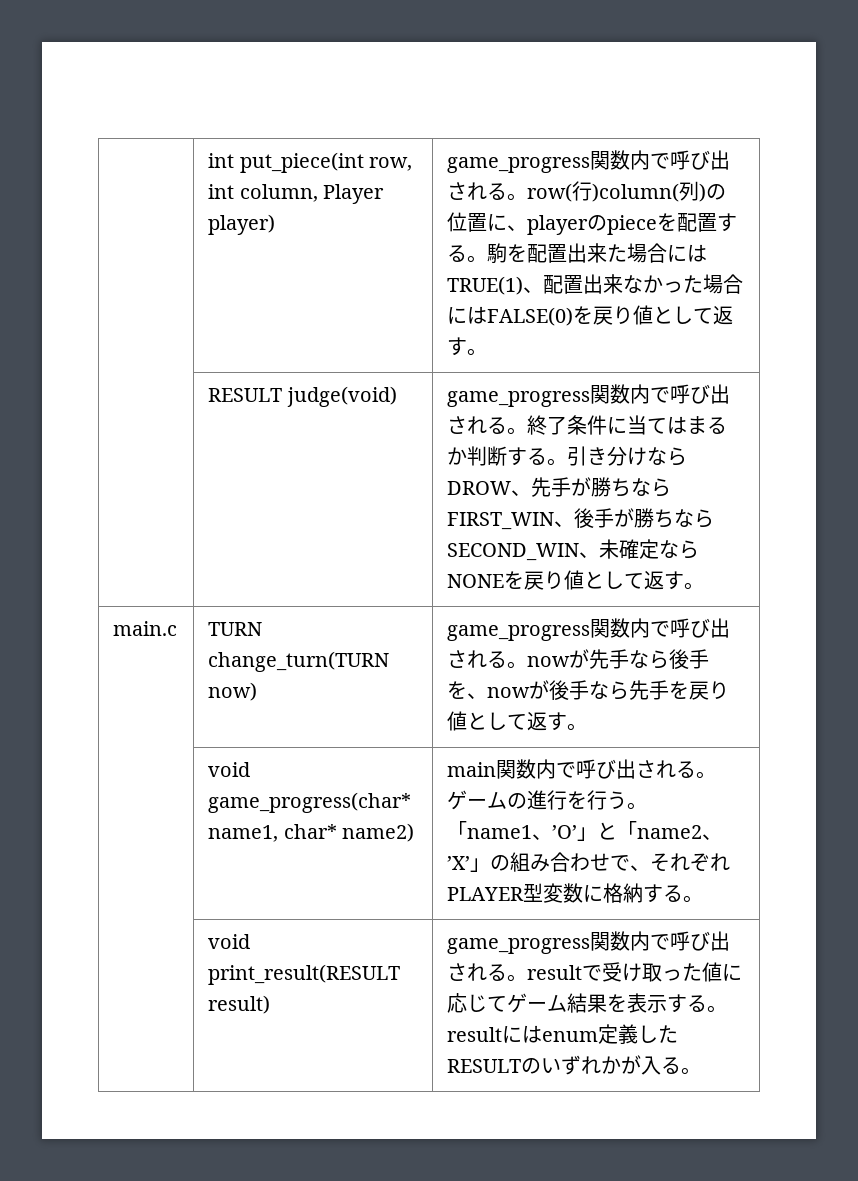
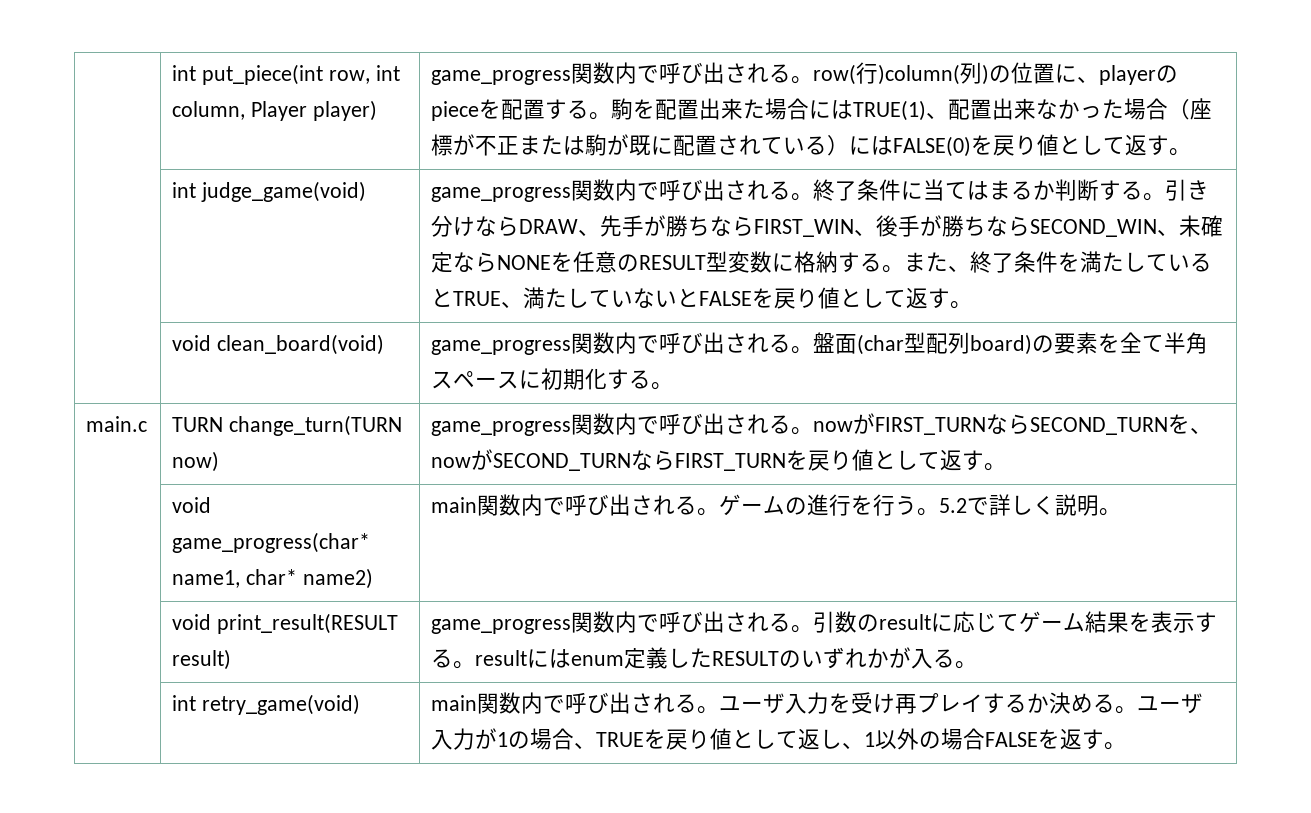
- 駒を配置出来た場合にはTRUE(1)、配置出来なかった場合にはFALSE(0)を戻り値として返す。
+ 駒を配置出来た場合にはTRUE(1)、配置出来なかった場合（座標が不正または駒が既に配置されている）にはFALSE(0)を戻り値として返す。
- RESULT judge(void)
+ int judge_game(void)
- 引き分けならDROW、先手が勝ちならFIRST_WIN、後手が勝ちならSECOND_WIN、未確定ならNONEを戻り値として返す。
+ 引き分けならDRAW、先手が勝ちならFIRST_WIN、後手が勝ちならSECOND_WIN、未確定ならNONEを任意のRESULT型変数に格納する。また、終了条件を満たしているとTRUE、満たしていないとFALSEを戻り値として返す。
+ | void clean_board(void) | game_progress関数内で呼び出される。盤面(char型配列board)の要素を全て半角スペースに初期化する。
- main.c | TURN change_turn(TURN now) | game_progress関数内で呼び出される。nowが先手なら後手を、nowが後手なら先手を戻り値として返す。
+ main.c | TURN change_turn(TURN now) | game_progress関数内で呼び出される。nowがFIRST_TURNならSECOND_TURNを、nowがSECOND_TURNならFIRST_TURNを戻り値として返す。
- | void game_progress(char* name1, char* name2) | main関数内で呼び出される。ゲームの進行を行う。「name1、’O’」と「name2、’X’」の組み合わせで、それぞれPLAYER型変数に格納する。
+ | void game_progress(char* name1, char* name2) | main関数内で呼び出される。ゲームの進行を行う。5.2で詳しく説明。
- | void print_result(RESULT result) | game_progress関数内で呼び出される。resultで受け取った値に応じてゲーム結果を表示する。resultにはenum定義したRESULTのいずれかが入る。
+ | void print_result(RESULT result) | game_progress関数内で呼び出される。引数のresultに応じてゲーム結果を表示する。resultにはenum定義したRESULTのいずれかが入る。
+ | int retry_game(void) | main関数内で呼び出される。ユーザ入力を受け再プレイするか決める。ユーザ入力が1の場合、TRUEを戻り値として返し、1以外の場合FALSEを返す。

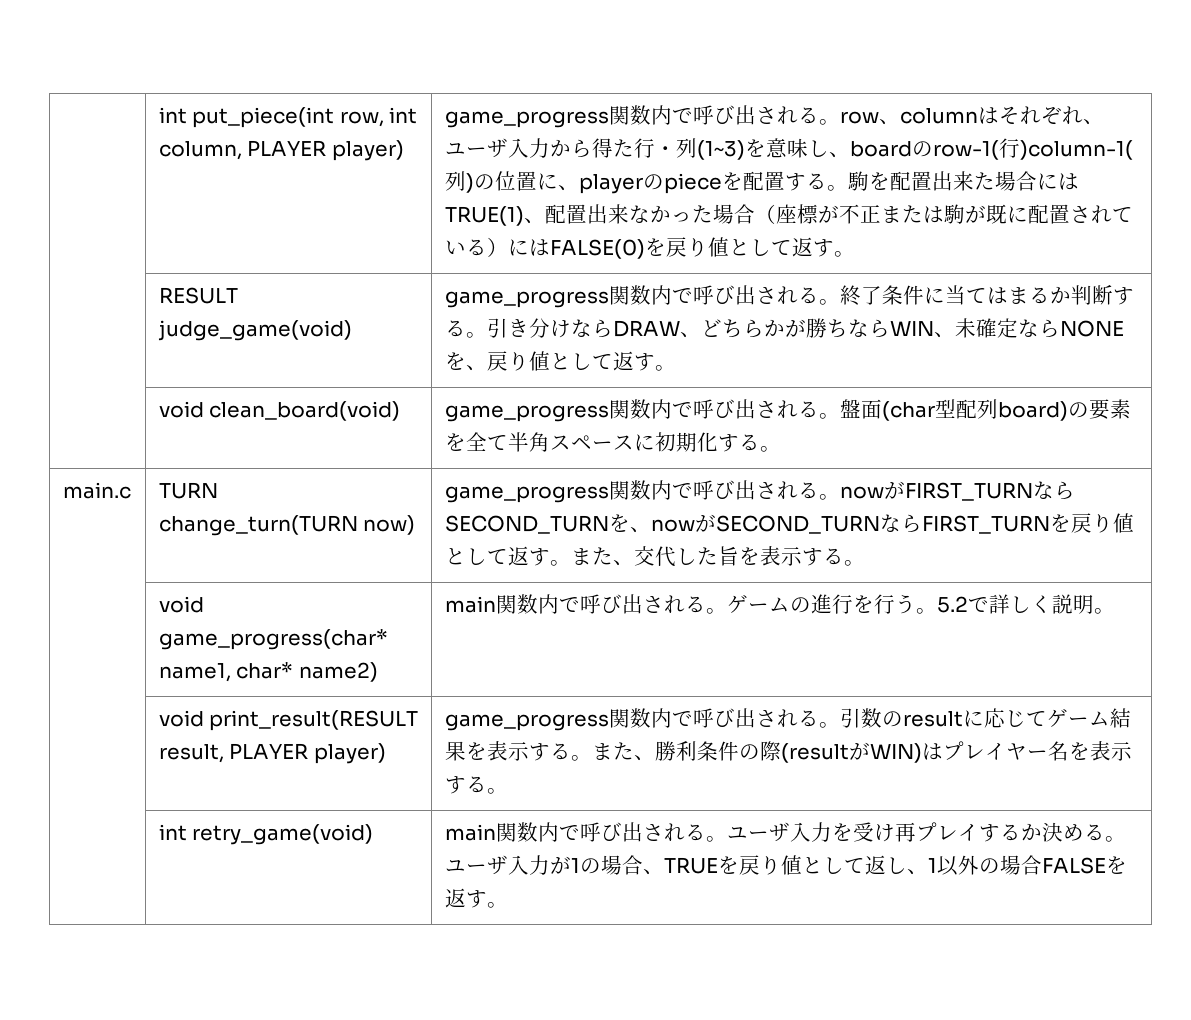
- int put_piece(int row, int column, Player player) | game_progress関数内で呼び出される。row(行)column(列)の位置に、playerのpieceを配置する。
+ int put_piece(int row, int column, PLAYER player) | game_progress関数内で呼び出される。row、columnはそれぞれ、ユーザ入力から得た行・列(1~3)を意味し、boardのrow-1(行)column-1(列)の位置に、playerのpieceを配置する。
- int judge_game(void)
+ RESULT judge_game(void)
- 引き分けならDRAW、先手が勝ちならFIRST_WIN、後手が勝ちならSECOND_WIN、未確定ならNONEを任意のRESULT型変数に格納する。また、終了条件を満たしているとTRUE、満たしていないとFALSEを戻り値として返す。
+ 引き分けならDRAW、どちらかが勝ちならWIN、未確定ならNONEを、戻り値として返す。
- main.c | TURN change_turn(TURN now) | game_progress関数内で呼び出される。nowがFIRST_TURNならSECOND_TURNを、nowがSECOND_TURNならFIRST_TURNを戻り値として返す。
+ main.c | TURN change_turn(TURN now) | game_progress関数内で呼び出される。nowがFIRST_TURNならSECOND_TURNを、nowがSECOND_TURNならFIRST_TURNを戻り値として返す。また、交代した旨を表示する。
- | void print_result(RESULT result) | game_progress関数内で呼び出される。引数のresultに応じてゲーム結果を表示する。resultにはenum定義したRESULTのいずれかが入る。
+ | void print_result(RESULT result, PLAYER player) | game_progress関数内で呼び出される。引数のresultに応じてゲーム結果を表示する。また、勝利条件の際(resultがWIN)はプレイヤー名を表示する。

